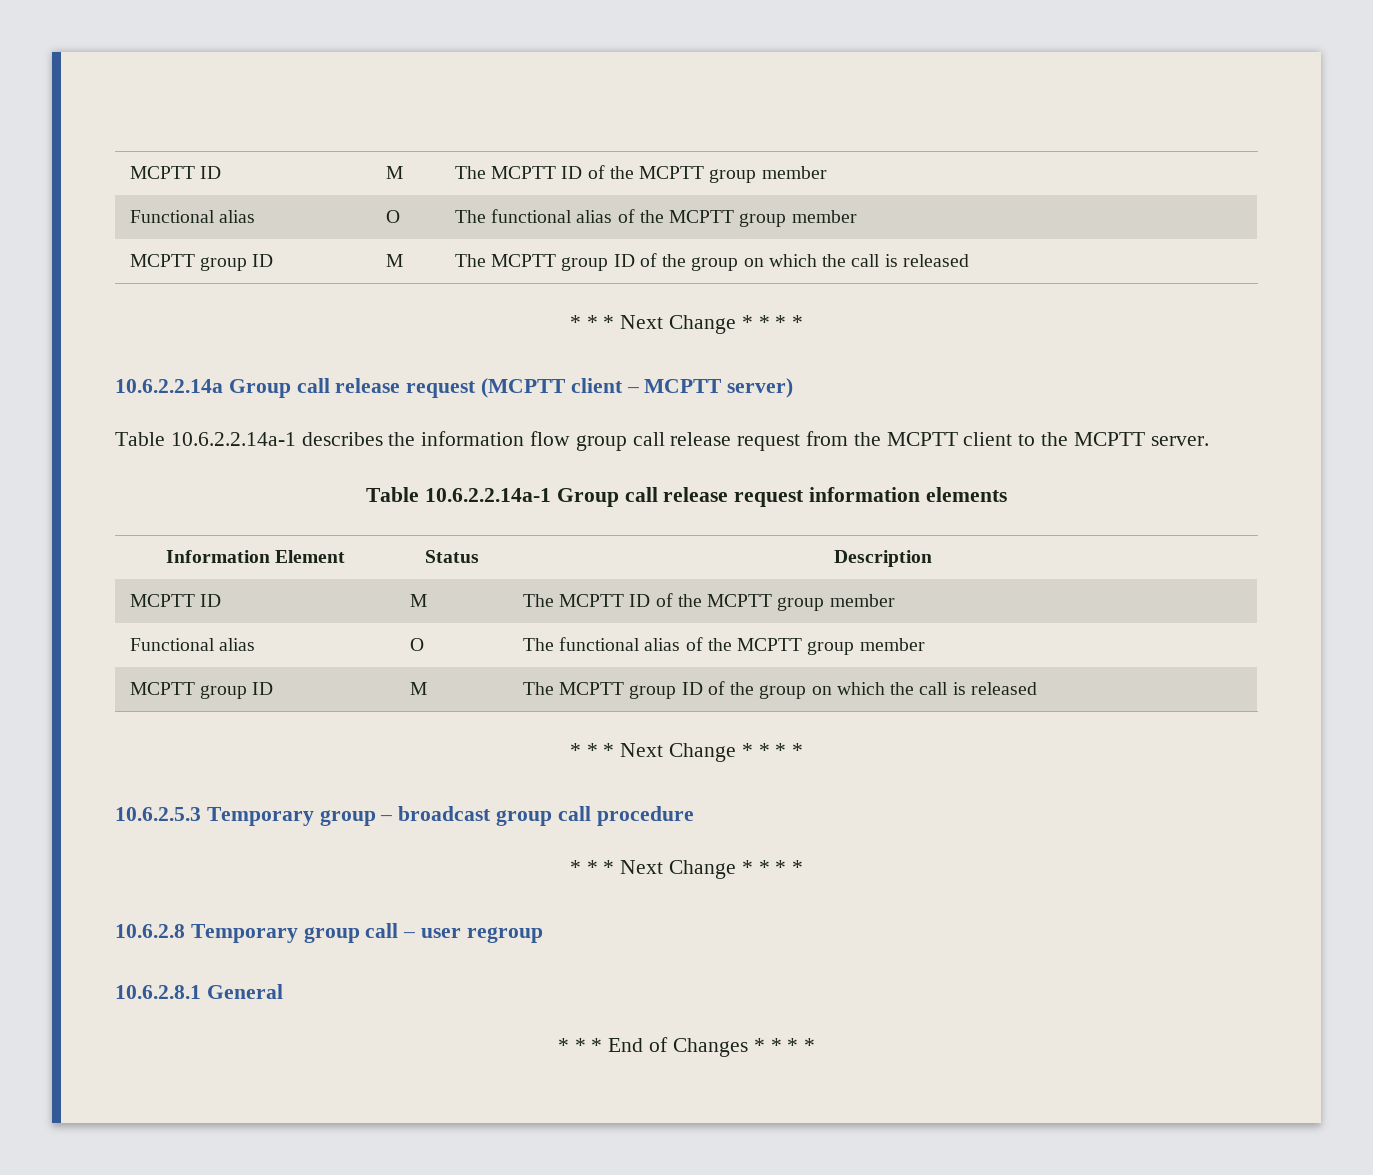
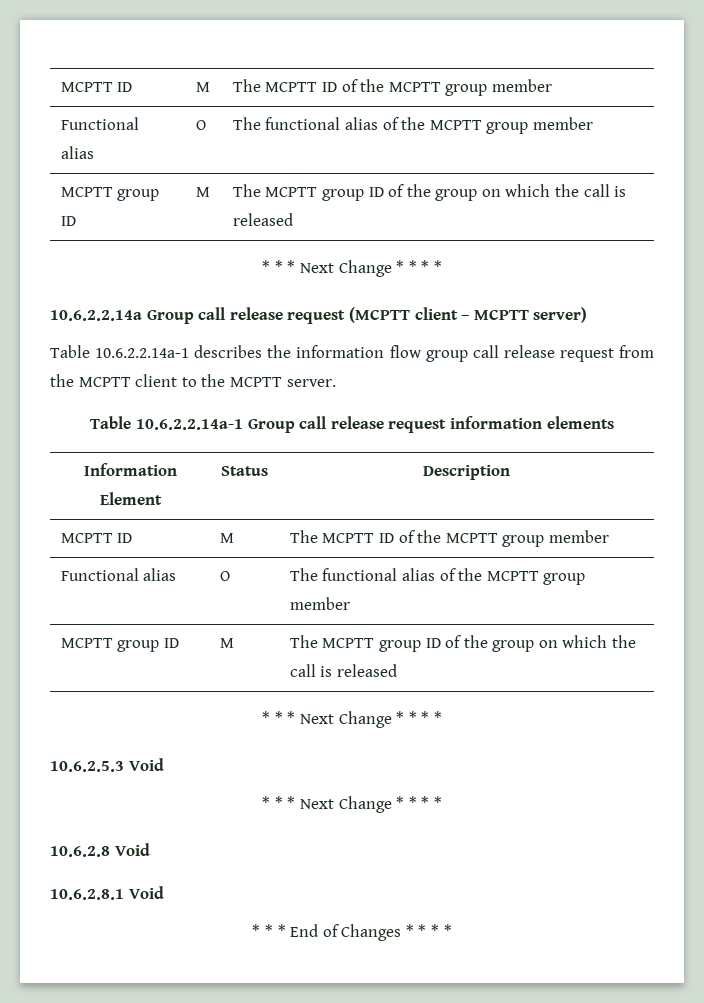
- 10.6.2.5.3 Temporary group – broadcast group call procedure
+ 10.6.2.5.3 Void
- 10.6.2.8 Temporary group call – user regroup
+ 10.6.2.8 Void
- 10.6.2.8.1 General
+ 10.6.2.8.1 Void

